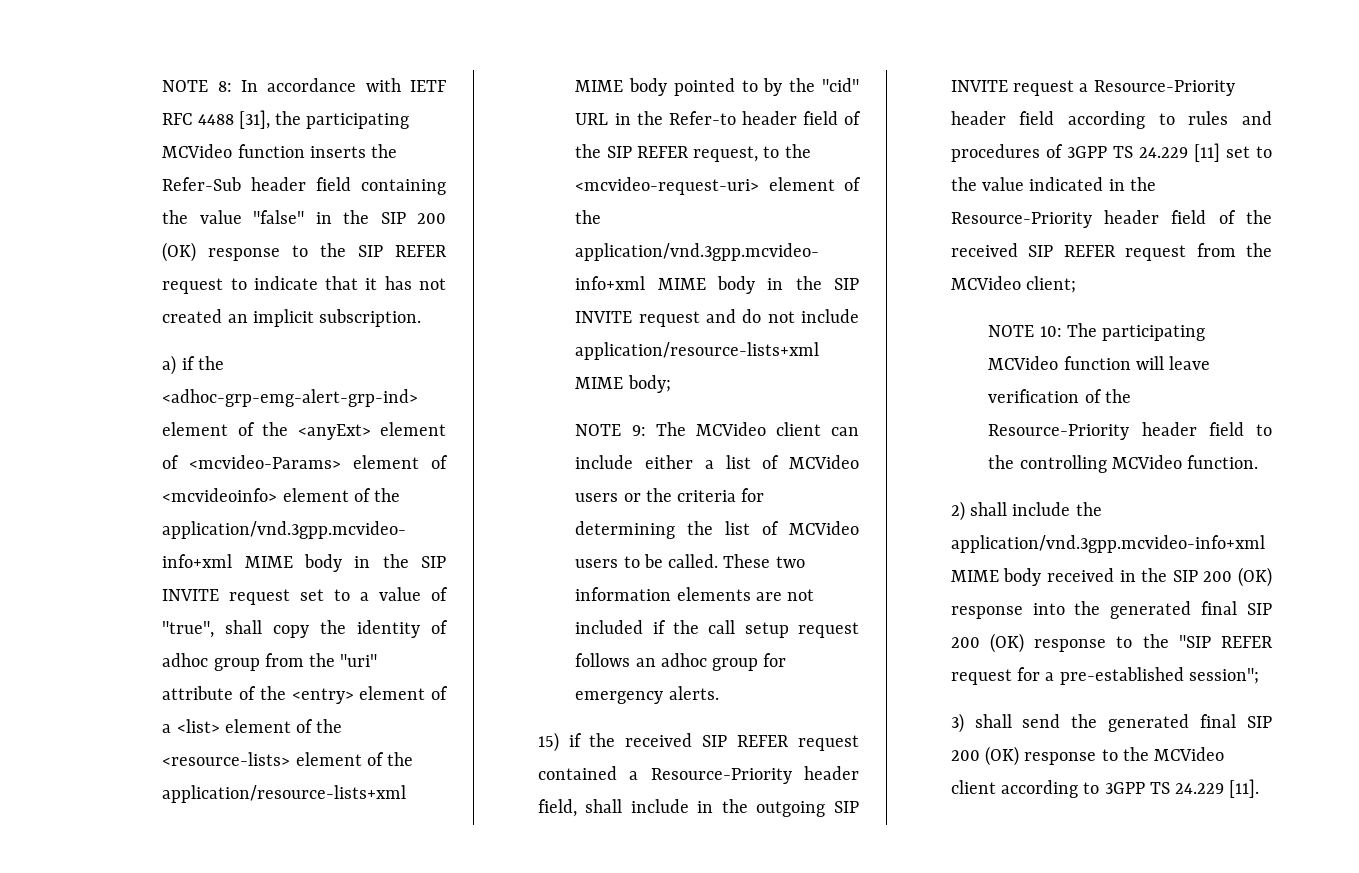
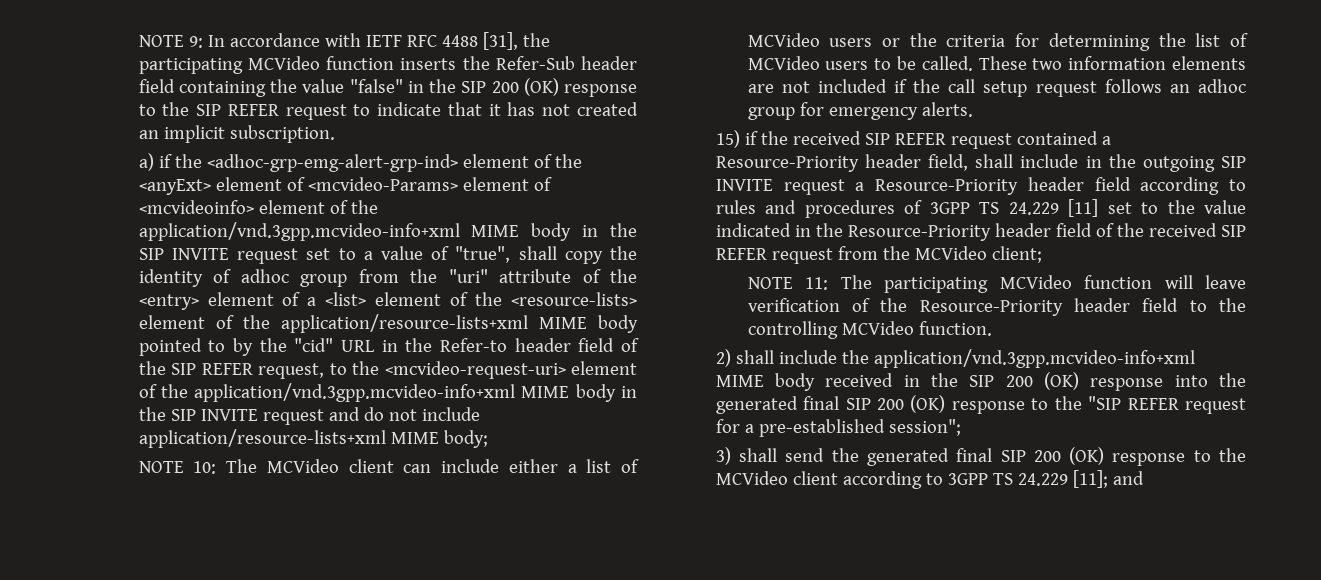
- NOTE 8: In accordance with IETF RFC 4488 [31], the participating MCVideo function inserts the Refer-Sub header field containing the value "false" in the SIP 200 (OK) response to the SIP REFER request to indicate that it has not created an implicit subscription.
+ NOTE 9: In accordance with IETF RFC 4488 [31], the participating MCVideo function inserts the Refer-Sub header field containing the value "false" in the SIP 200 (OK) response to the SIP REFER request to indicate that it has not created an implicit subscription.
- NOTE 9: The MCVideo client can include either a list of MCVideo users or the criteria for determining the list of MCVideo users to be called.
+ NOTE 10: The MCVideo client can include either a list of MCVideo users or the criteria for determining the list of MCVideo users to be called.
- NOTE 10: The participating MCVideo function will leave verification of the Resource-Priority header field to the controlling MCVideo function.
+ NOTE 11: The participating MCVideo function will leave verification of the Resource-Priority header field to the controlling MCVideo function.
- 3) shall send the generated final SIP 200 (OK) response to the MCVideo client according to 3GPP TS 24.229 [11].
+ 3) shall send the generated final SIP 200 (OK) response to the MCVideo client according to 3GPP TS 24.229 [11]; and

